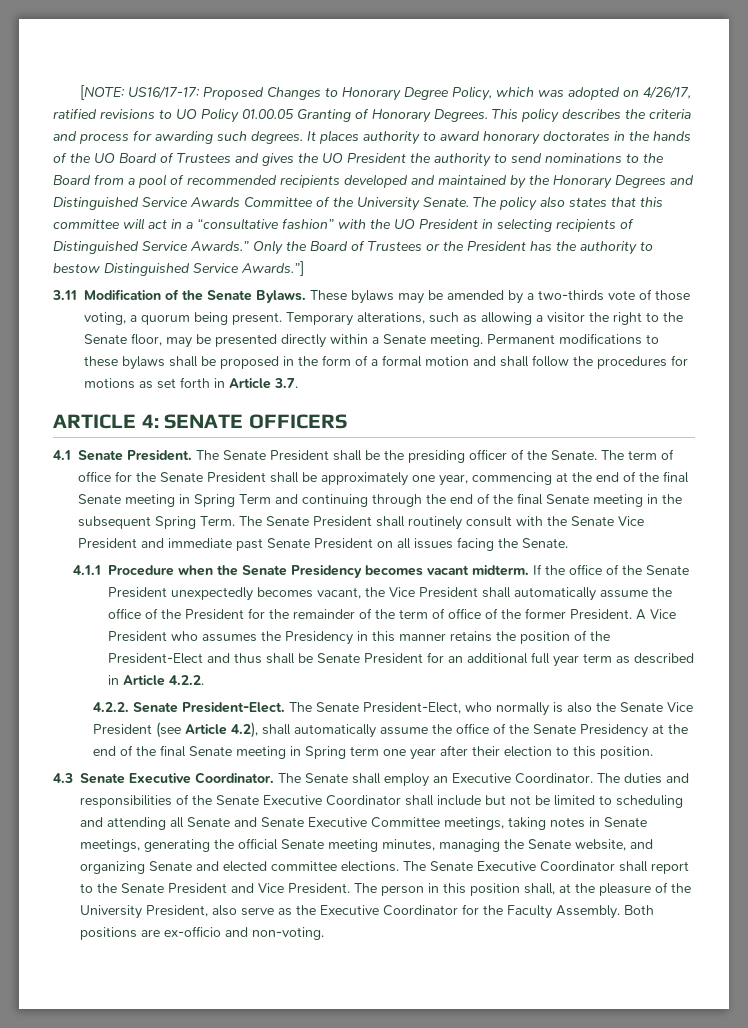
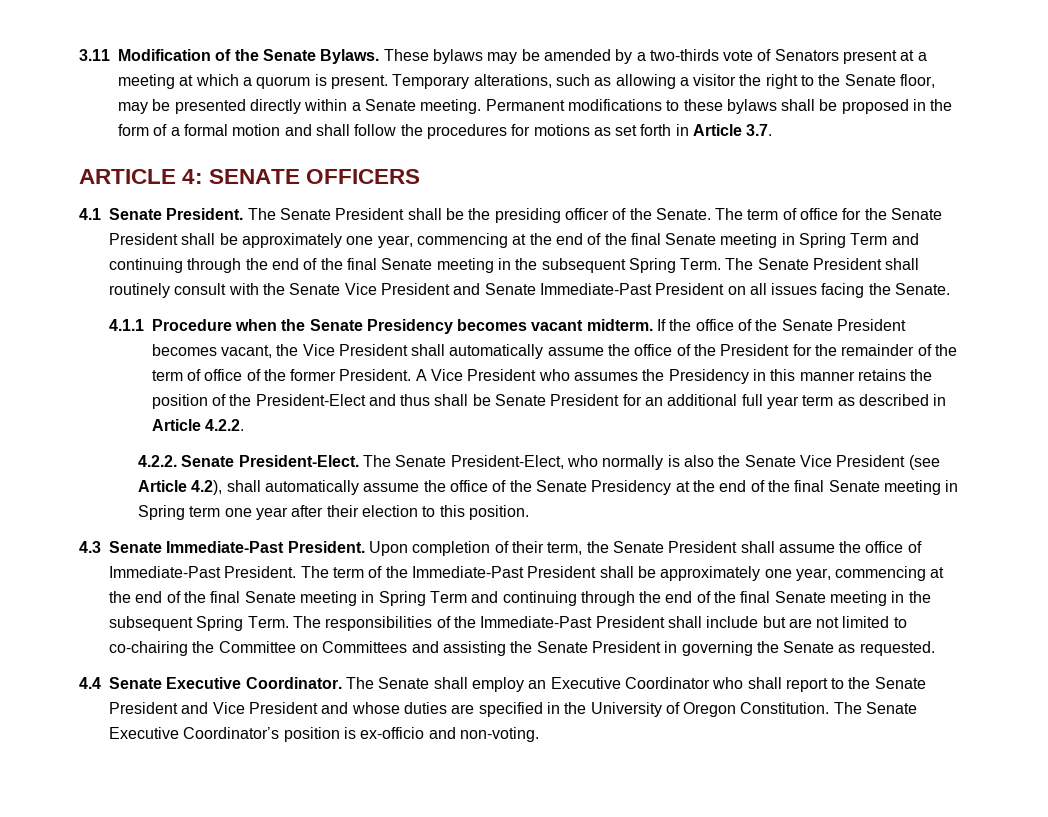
- [NOTE: US16/17-17: Proposed Changes to Honorary Degree Policy, which was adopted on 4/26/17, ratified revisions to UO Policy 01.00.05 Granting of Honorary Degrees. This policy describes the criteria and process for awarding such degrees. It places authority to award honorary doctorates in the hands of the UO Board of Trustees and gives the UO President the authority to send nominations to the Board from a pool of recommended recipients developed and maintained by the Honorary Degrees and Distinguished Service Awards Committee of the University Senate. The policy also states that this committee will act in a “consultative fashion” with the UO President in selecting recipients of Distinguished Service Awards.” Only the Board of Trustees or the President has the authority to bestow Distinguished Service Awards.”]
- These bylaws may be amended by a two-thirds vote of those voting, a quorum being present.
+ These bylaws may be amended by a two-thirds vote of Senators present at a meeting at which a quorum is present.
- The Senate President shall routinely consult with the Senate Vice President and immediate past Senate President on all issues facing the Senate.
+ The Senate President shall routinely consult with the Senate Vice President and Senate Immediate-Past President on all issues facing the Senate.
- If the office of the Senate President unexpectedly becomes vacant, the Vice President shall automatically assume the office of the President for the remainder of the term of office of the former President.
+ If the office of the Senate President becomes vacant, the Vice President shall automatically assume the office of the President for the remainder of the term of office of the former President.
- 4.3 Senate Executive Coordinator.
+ 4.3 Senate Immediate-Past President. Upon completion of their term, the Senate President shall assume the office of Immediate-Past President. The term of the Immediate-Past President shall be approximately one year, commencing at the end of the final Senate meeting in Spring Term and continuing through the end of the final Senate meeting in the subsequent Spring Term. The responsibilities of the Immediate-Past President shall include but are not limited to co-chairing the Committee on Committees and assisting the Senate President in governing the Senate as requested.
+ 4.4 Senate Executive Coordinator.
- The Senate shall employ an Executive Coordinator. The duties and responsibilities of the Senate Executive Coordinator shall include but not be limited to scheduling and attending all Senate and Senate Executive Committee meetings, taking notes in Senate meetings, generating the official Senate meeting minutes, managing the Senate website, and organizing Senate and elected committee elections. The Senate Executive Coordinator shall report to the Senate President and Vice President. The person in this position shall, at the pleasure of the University President, also serve as the Executive Coordinator for the Faculty Assembly. Both positions are ex-officio and non-voting.
+ The Senate shall employ an Executive Coordinator who shall report to the Senate President and Vice President and whose duties are specified in the University of Oregon Constitution. The Senate Executive Coordinator’s position is ex-officio and non-voting.

